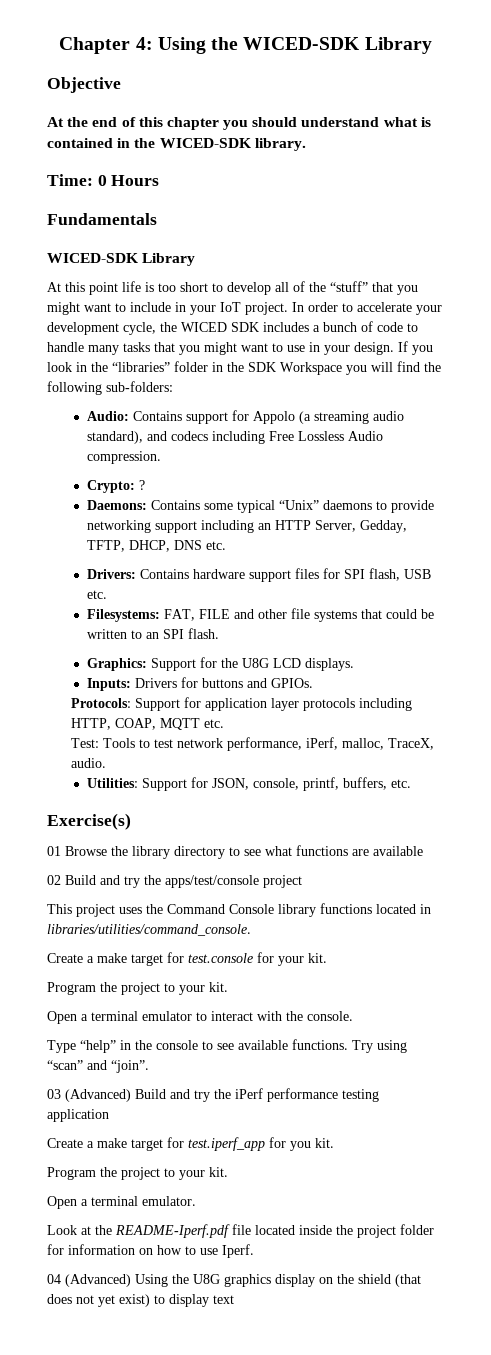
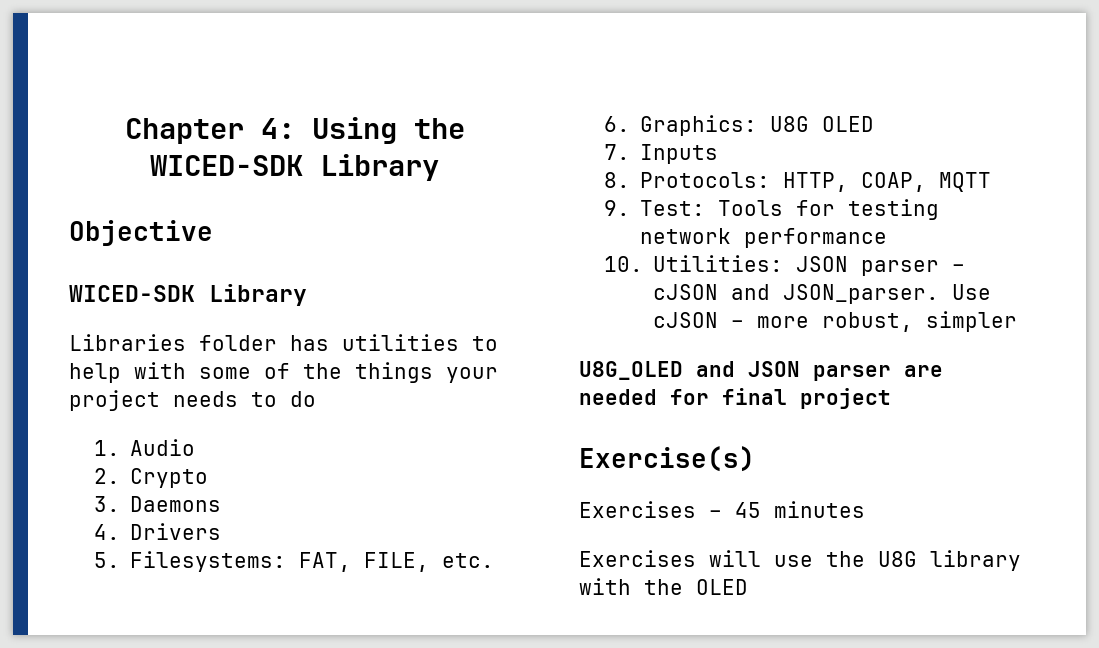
  Objective
- At the end of this chapter you should understand what is contained in the WICED-SDK library.
- Time: 0 Hours
- Fundamentals
  WICED-SDK Library
- At this point life is too short to develop all of the “stuff” that you might want to include in your IoT project. In order to accelerate your development cycle, the WICED SDK includes a bunch of code to handle many tasks that you might want to use in your design. If you look in the “libraries” folder in the SDK Workspace you will find the following sub-folders:
- Audio: Contains support for Appolo (a streaming audio standard), and codecs including Free Lossless Audio compression.
- Crypto: ?
- Daemons: Contains some typical “Unix” daemons to provide networking support including an HTTP Server, Gedday, TFTP, DHCP, DNS etc.
- Drivers: Contains hardware support files for SPI flash, USB etc.
- Filesystems: FAT, FILE and other file systems that could be written to an SPI flash.
- Graphics: Support for the U8G LCD displays.
- Inputs: Drivers for buttons and GPIOs.
- Protocols: Support for application layer protocols including HTTP, COAP, MQTT etc.
- Test: Tools to test network performance, iPerf, malloc, TraceX, audio.
- Utilities: Support for JSON, console, printf, buffers, etc.
+ Libraries folder has utilities to help with some of the things your project needs to do
+ 1. Audio
+ 2. Crypto
+ 3. Daemons
+ 4. Drivers
+ 5. Filesystems: FAT, FILE, etc.
+ 6. Graphics: U8G OLED
+ 7. Inputs
+ 8. Protocols: HTTP, COAP, MQTT
+ 9. Test: Tools for testing network performance
+ 10. Utilities: JSON parser – cJSON and JSON_parser. Use cJSON – more robust, simpler
+ U8G_OLED and JSON parser are needed for final project
  Exercise(s)
- 01 Browse the library directory to see what functions are available
- 02 Build and try the apps/test/console project
- This project uses the Command Console library functions located in libraries/utilities/command_console.
- Create a make target for test.console for your kit.
- Program the project to your kit.
- Open a terminal emulator to interact with the console.
- Type “help” in the console to see available functions. Try using “scan” and “join”.
- 03 (Advanced) Build and try the iPerf performance testing application
- Create a make target for test.iperf_app for you kit.
- Program the project to your kit.
- Open a terminal emulator.
- Look at the README-Iperf.pdf file located inside the project folder for information on how to use Iperf.
- 04 (Advanced) Using the U8G graphics display on the shield (that does not yet exist) to display text
+ Exercises – 45 minutes
+ Exercises will use the U8G library with the OLED

